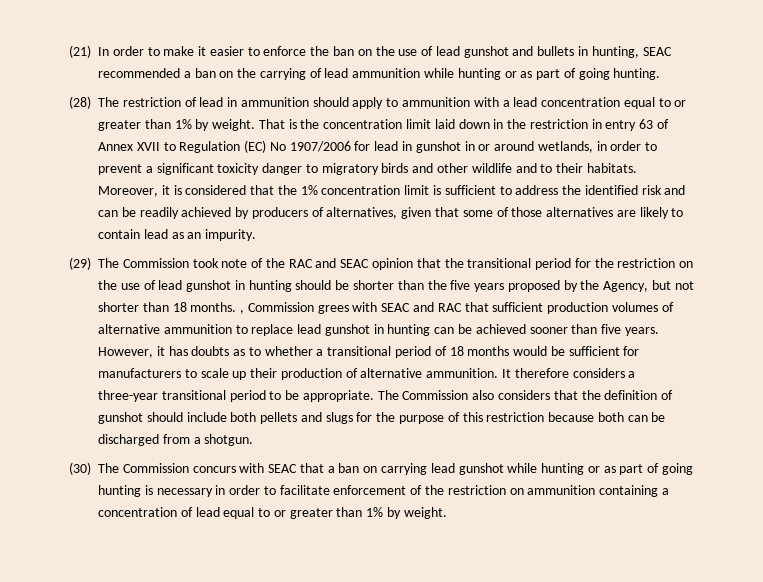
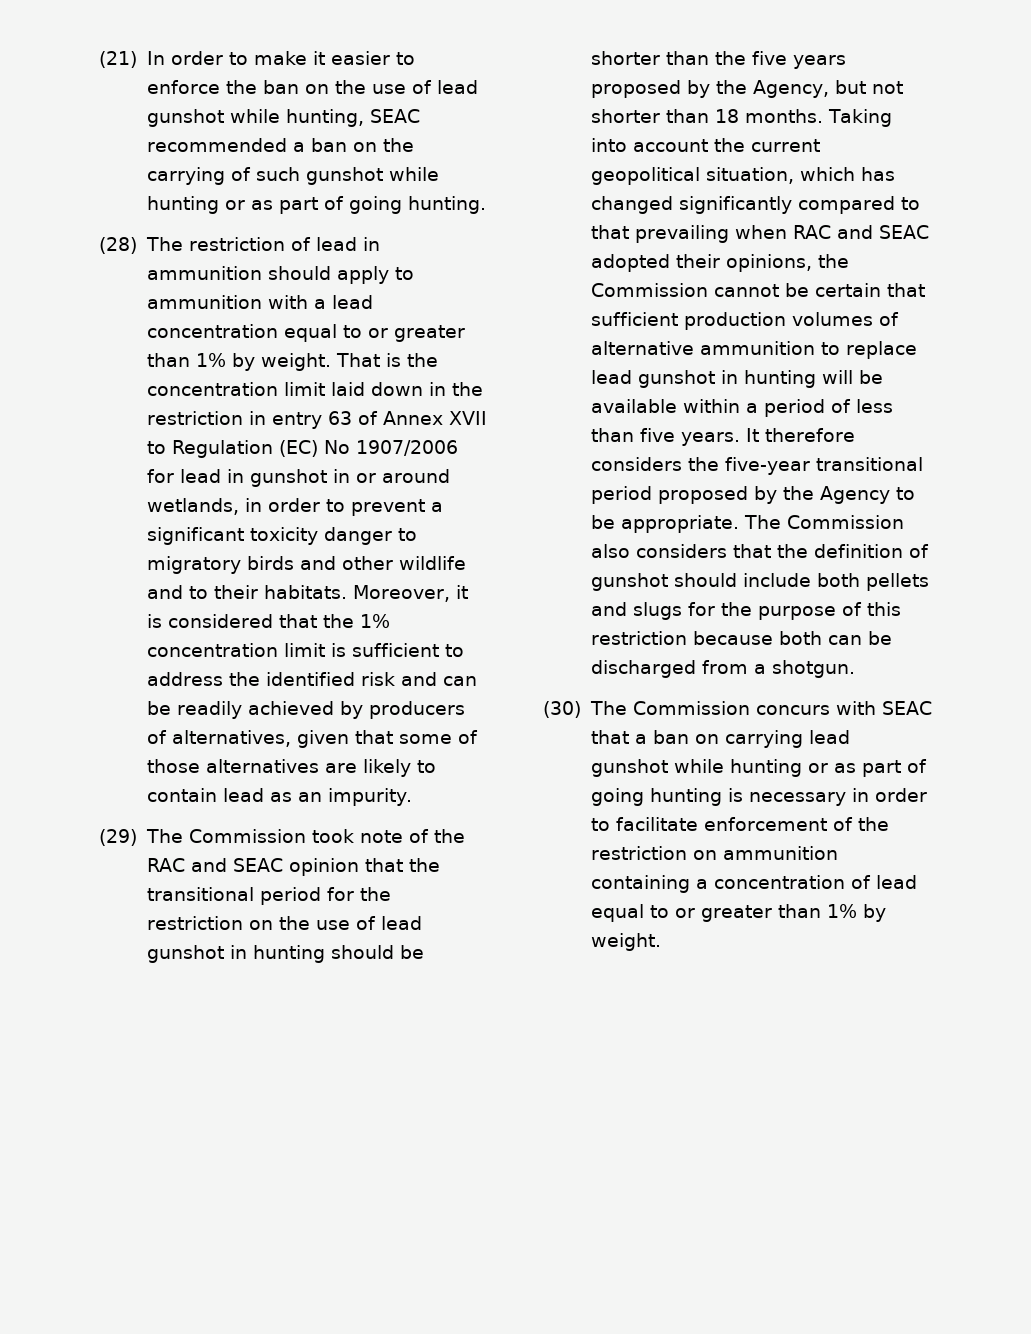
- (21) In order to make it easier to enforce the ban on the use of lead gunshot and bullets in hunting, SEAC recommended a ban on the carrying of lead ammunition while hunting or as part of going hunting.
+ (21) In order to make it easier to enforce the ban on the use of lead gunshot while hunting, SEAC recommended a ban on the carrying of such gunshot while hunting or as part of going hunting.
- (29) The Commission took note of the RAC and SEAC opinion that the transitional period for the restriction on the use of lead gunshot in hunting should be shorter than the five years proposed by the Agency, but not shorter than 18 months. , Commission grees with SEAC and RAC that sufficient production volumes of alternative ammunition to replace lead gunshot in hunting can be achieved sooner than five years. However, it has doubts as to whether a transitional period of 18 months would be sufficient for manufacturers to scale up their production of alternative ammunition. It therefore considers a three-year transitional period to be appropriate.
+ (29) The Commission took note of the RAC and SEAC opinion that the transitional period for the restriction on the use of lead gunshot in hunting should be shorter than the five years proposed by the Agency, but not shorter than 18 months. Taking into account the current geopolitical situation, which has changed significantly compared to that prevailing when RAC and SEAC adopted their opinions, the Commission cannot be certain that sufficient production volumes of alternative ammunition to replace lead gunshot in hunting will be available within a period of less than five years. It therefore considers the five-year transitional period proposed by the Agency to be appropriate.

